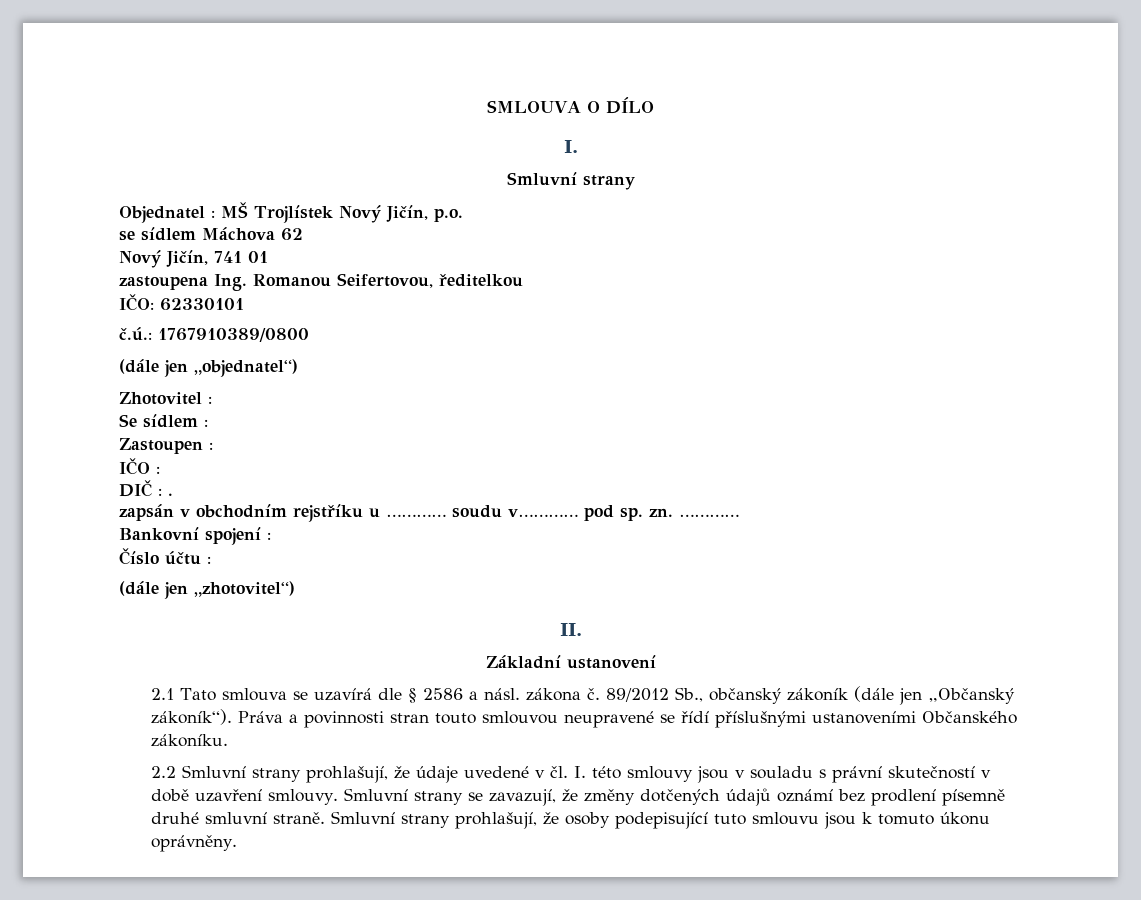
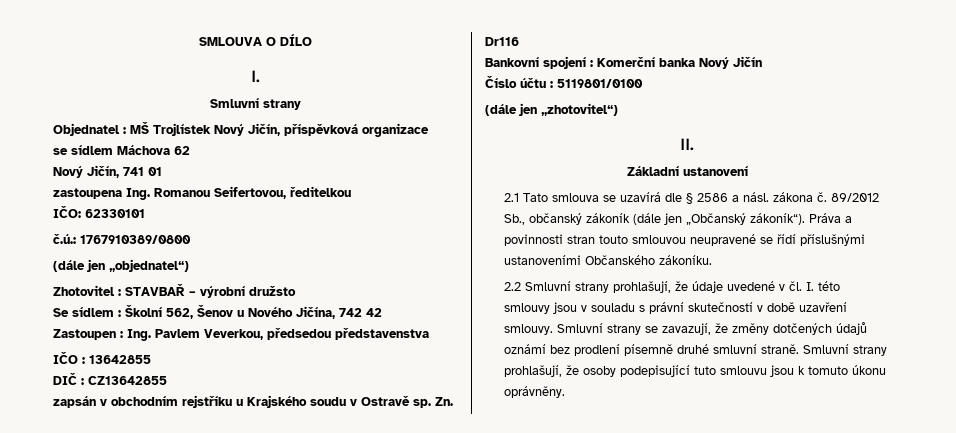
- Objednatel : MŠ Trojlístek Nový Jičín, p.o.
+ Objednatel : MŠ Trojlístek Nový Jičín, příspěvková organizace
- Zhotovitel :
+ Zhotovitel : STAVBAŘ – výrobní družsto
- Se sídlem :
- Zastoupen :
+ Se sídlem : Školní 562, Šenov u Nového Jičína, 742 42
+ Zastoupen : Ing. Pavlem Veverkou, předsedou představenstva
- IČO :
+ IČO : 13642855
- DIČ : .
+ DIČ : CZ13642855
- zapsán v obchodním rejstříku u ………… soudu v………… pod sp. zn. …………
+ zapsán v obchodním rejstříku u Krajského soudu v Ostravě sp. Zn. Dr116
- Bankovní spojení :
+ Bankovní spojení : Komerční banka Nový Jičín
- Číslo účtu :
+ Číslo účtu : 5119801/0100

